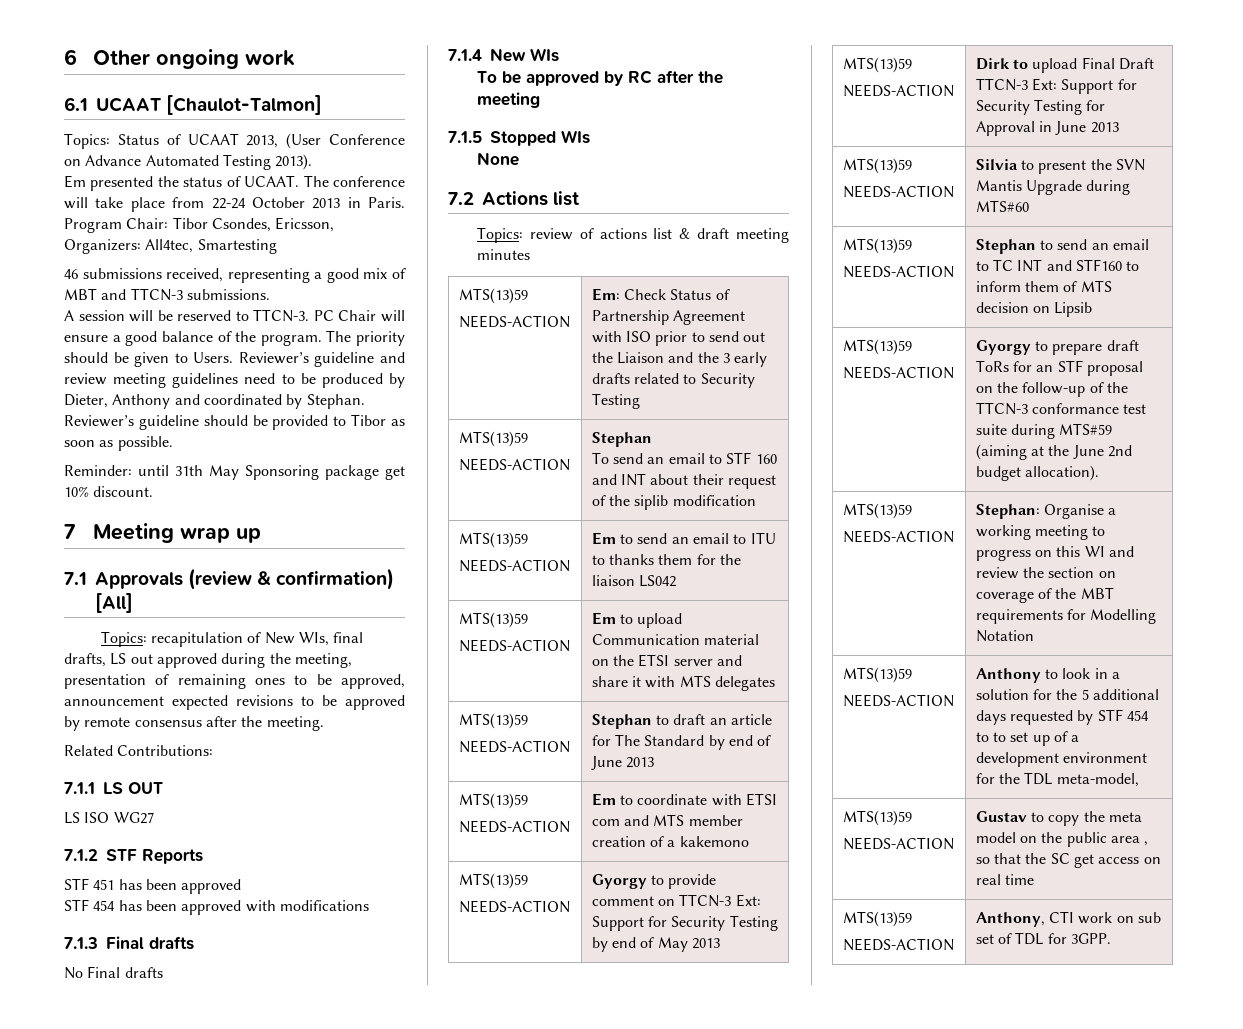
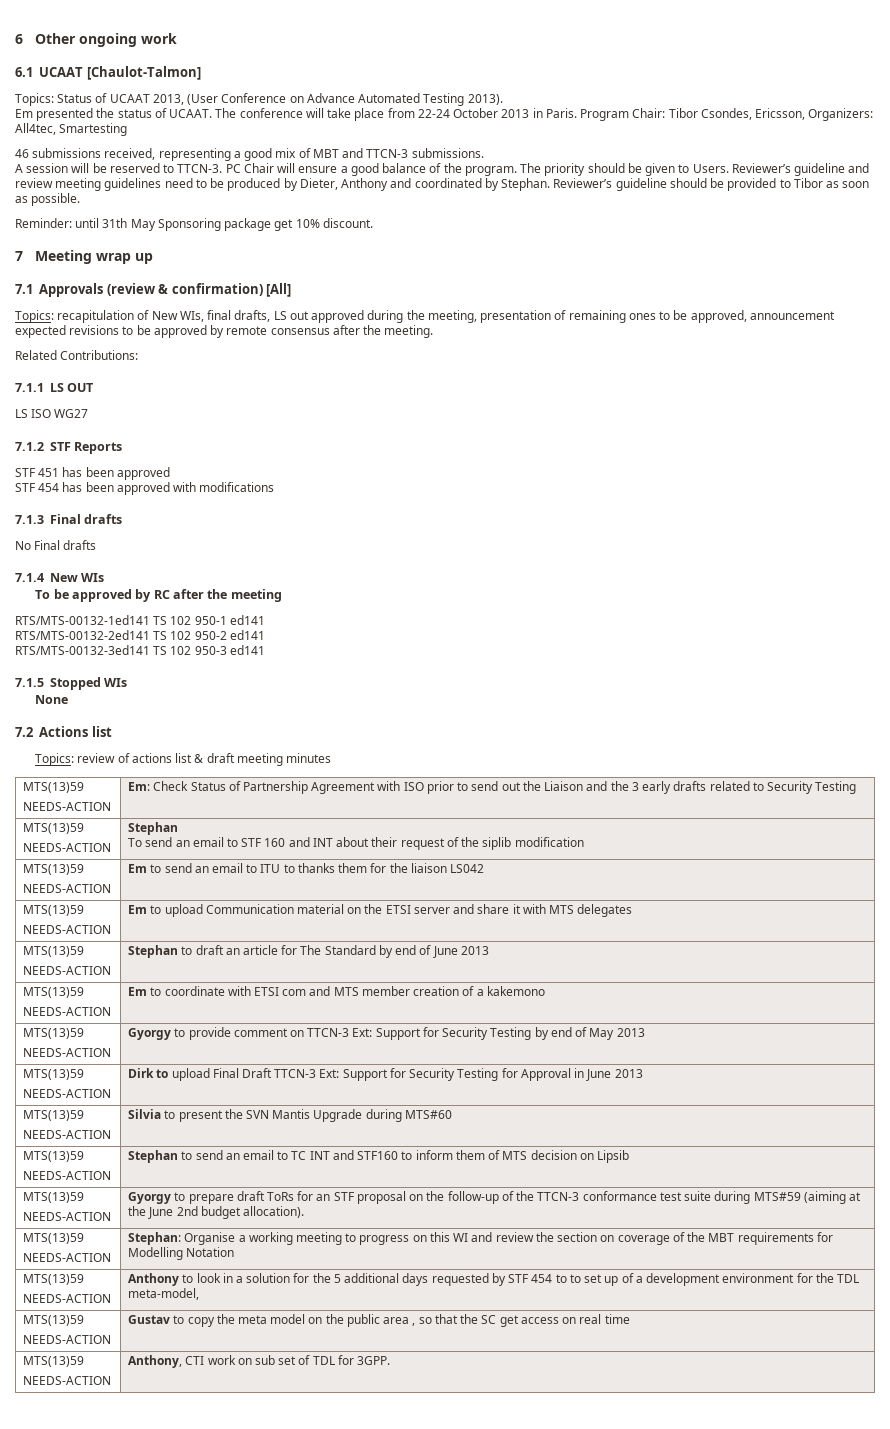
+ RTS/MTS-00132-1ed141 TS 102 950-1 ed141
+ RTS/MTS-00132-2ed141 TS 102 950-2 ed141
+ RTS/MTS-00132-3ed141 TS 102 950-3 ed141

